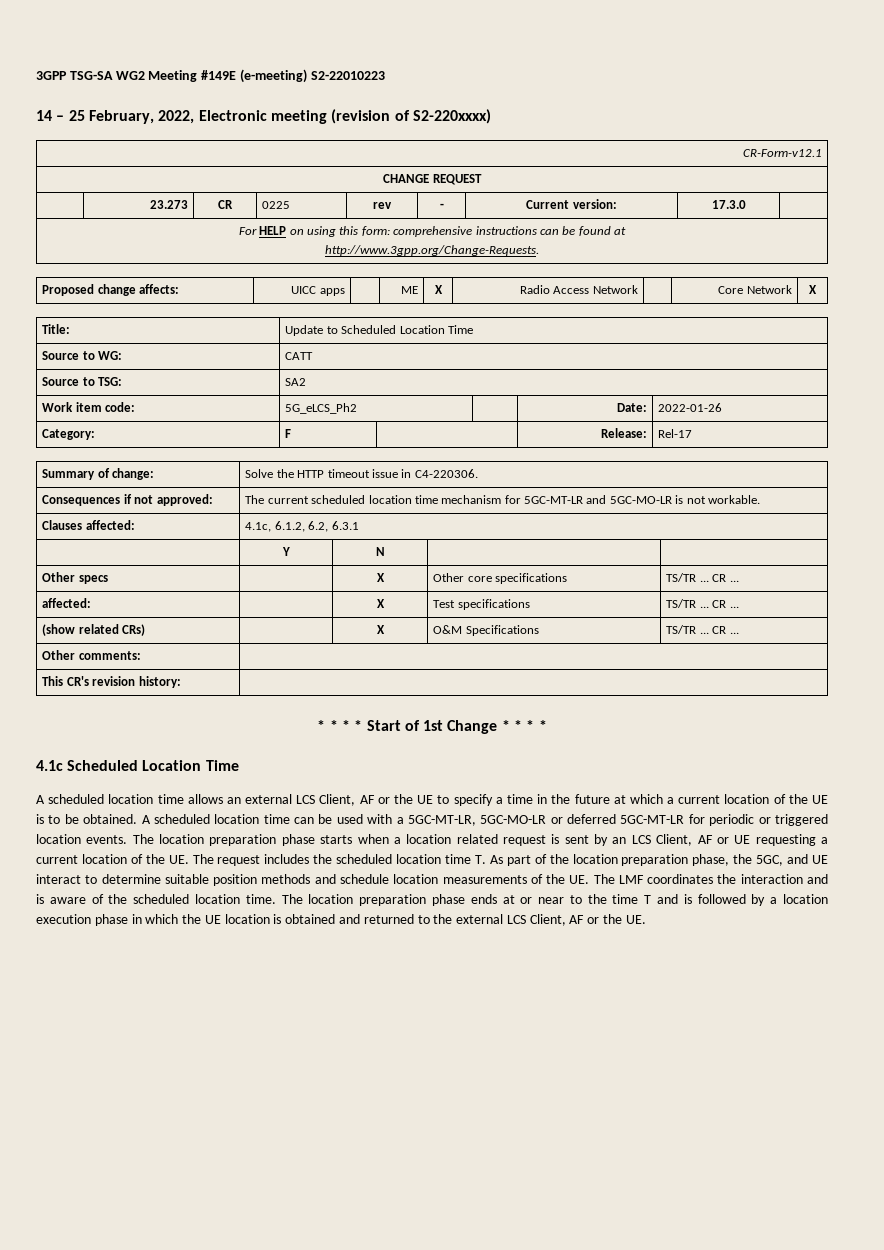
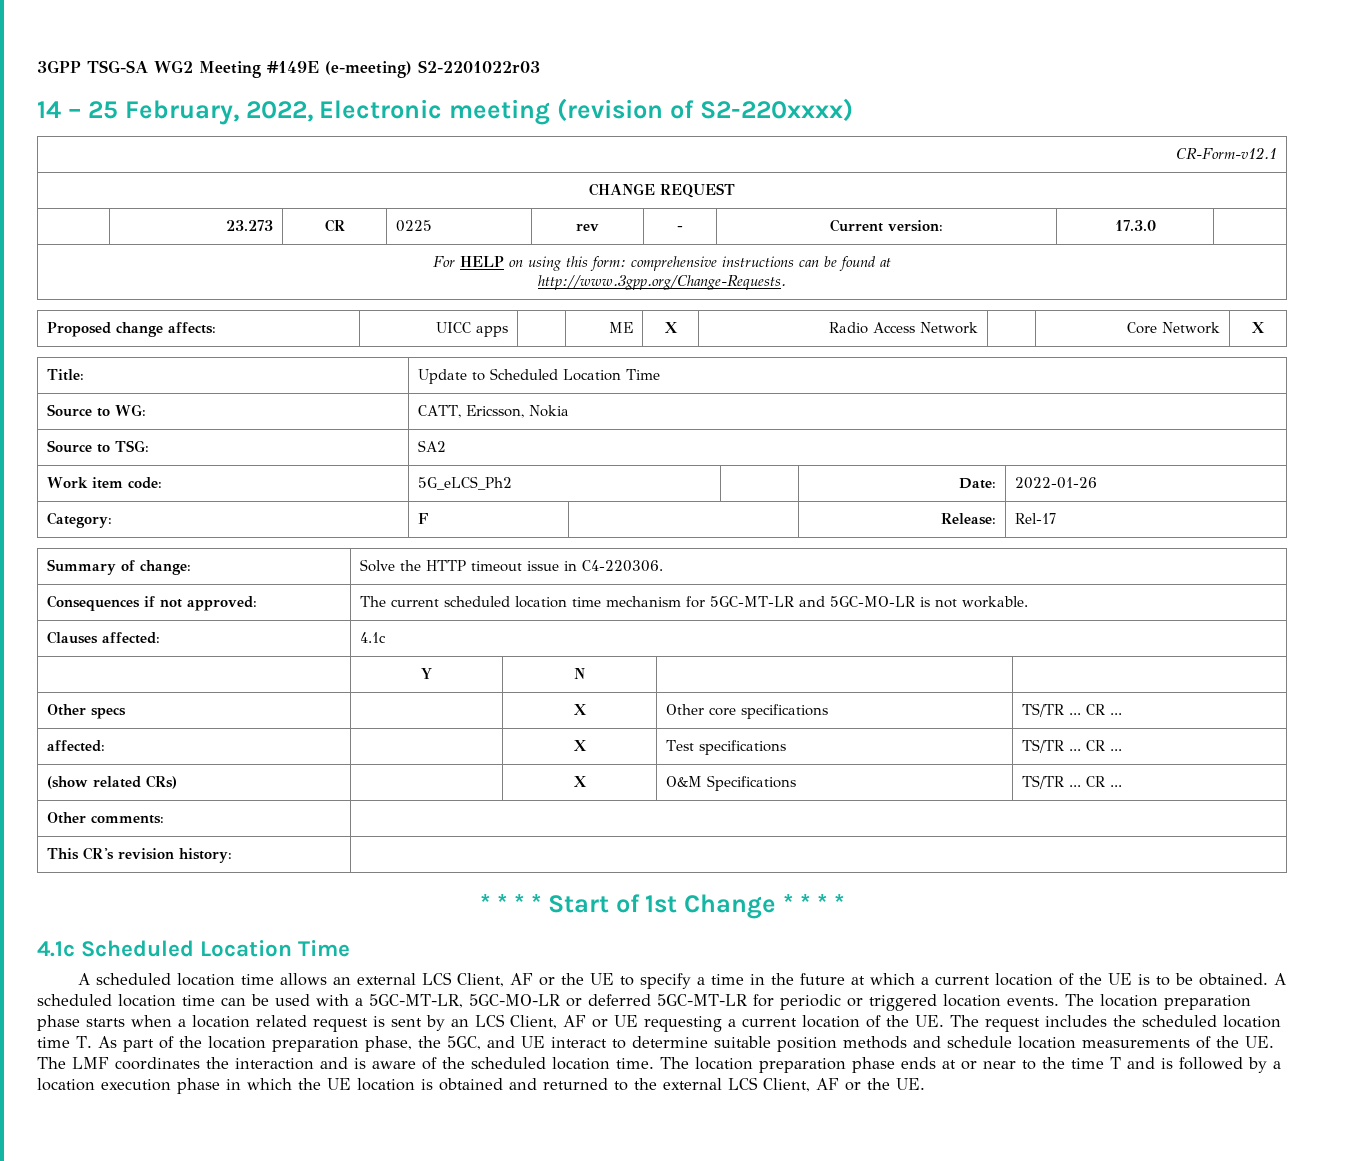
- 3GPP TSG-SA WG2 Meeting #149E (e-meeting) S2-22010223
+ 3GPP TSG-SA WG2 Meeting #149E (e-meeting) S2-2201022r03
- Source to WG: | CATT
+ Source to WG: | CATT, Ericsson, Nokia
- Clauses affected: | 4.1c, 6.1.2, 6.2, 6.3.1
+ Clauses affected: | 4.1c

